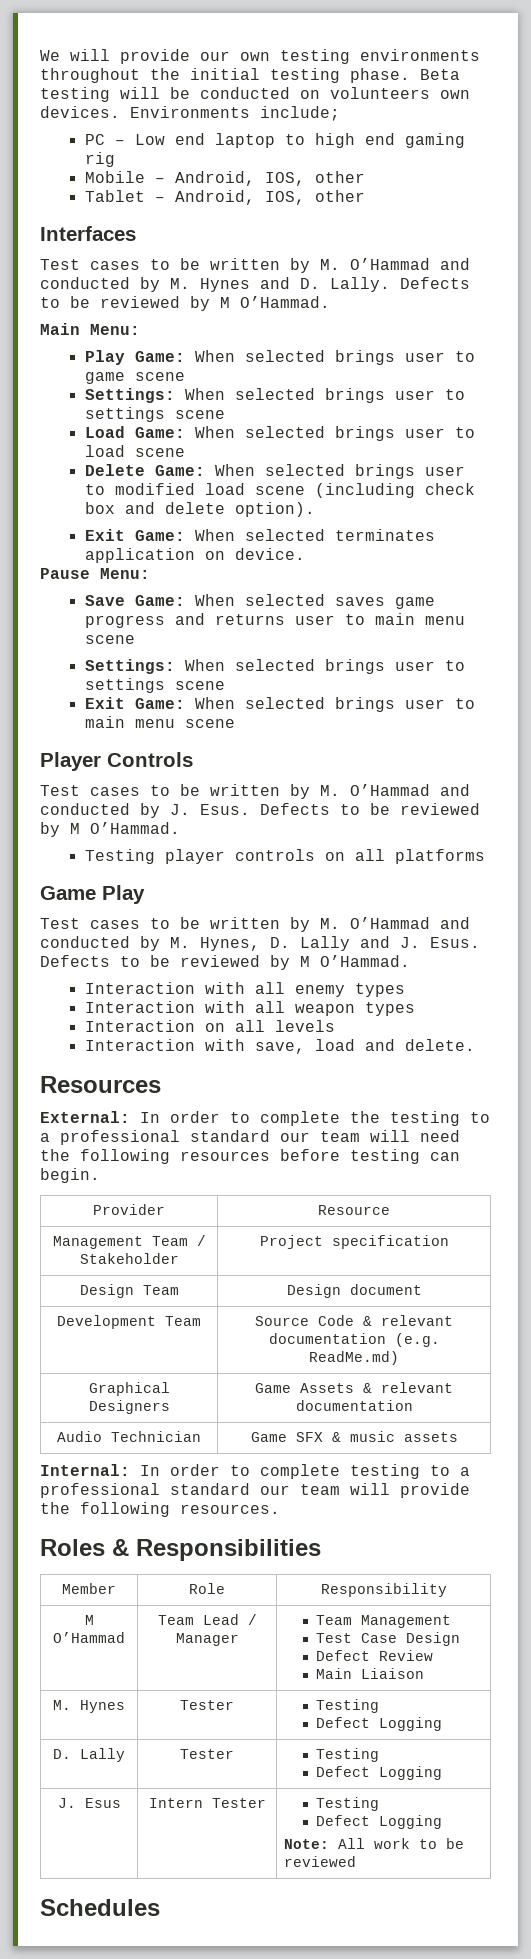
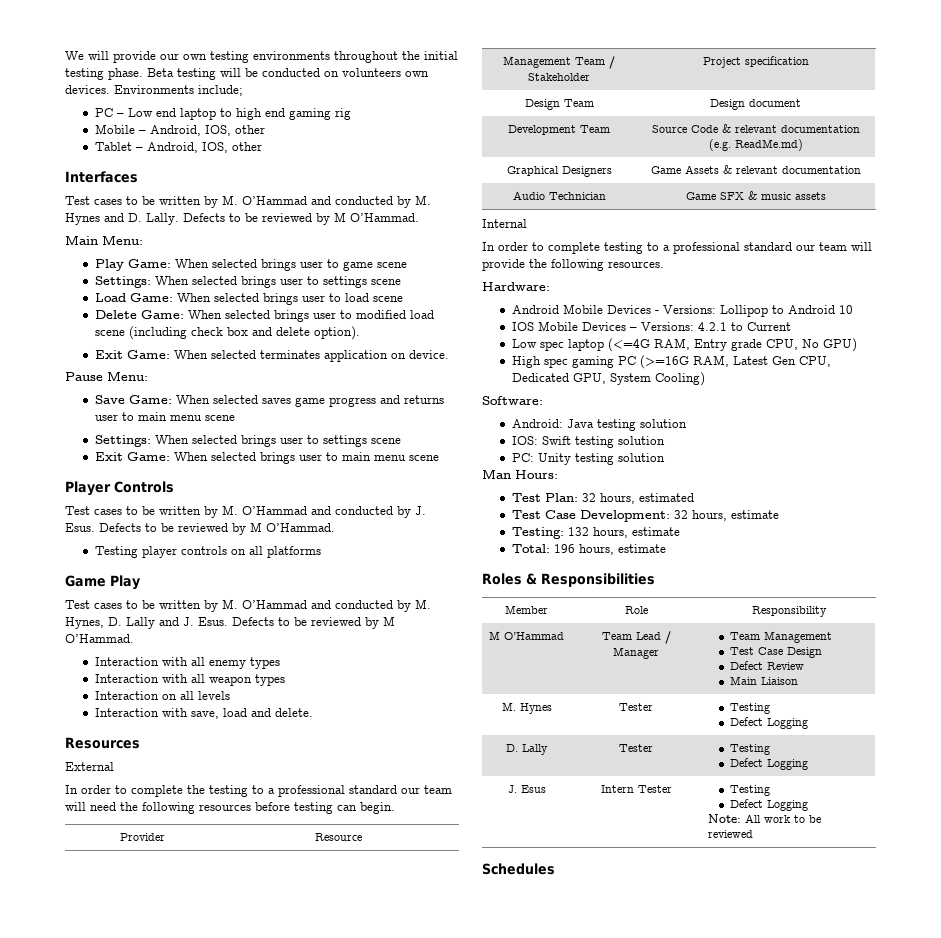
- External: In order to complete the testing to a professional standard our team will need the following resources before testing can begin.
+ External
+ In order to complete the testing to a professional standard our team will need the following resources before testing can begin.
- Internal: In order to complete testing to a professional standard our team will provide the following resources.
+ Internal
+ In order to complete testing to a professional standard our team will provide the following resources.
+ Hardware:
+ Android Mobile Devices - Versions: Lollipop to Android 10
+ IOS Mobile Devices – Versions: 4.2.1 to Current
+ Low spec laptop (<=4G RAM, Entry grade CPU, No GPU)
+ High spec gaming PC (>=16G RAM, Latest Gen CPU, Dedicated GPU, System Cooling)
+ Software:
+ Android: Java testing solution
+ IOS: Swift testing solution
+ PC: Unity testing solution
+ Man Hours:
+ Test Plan: 32 hours, estimated
+ Test Case Development: 32 hours, estimate
+ Testing: 132 hours, estimate
+ Total: 196 hours, estimate

